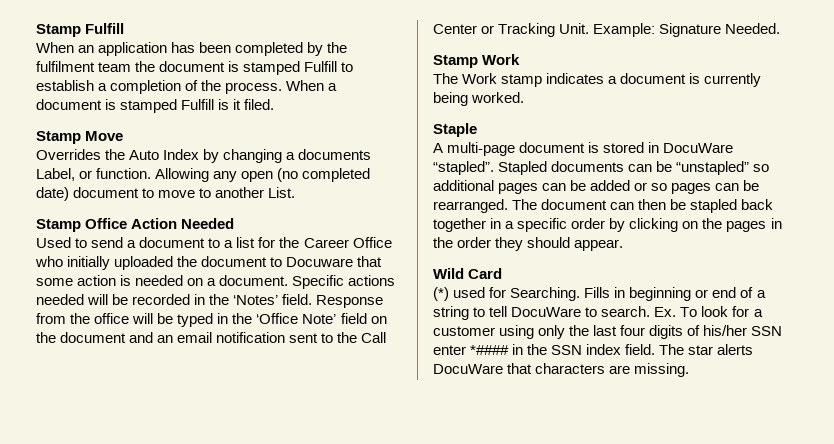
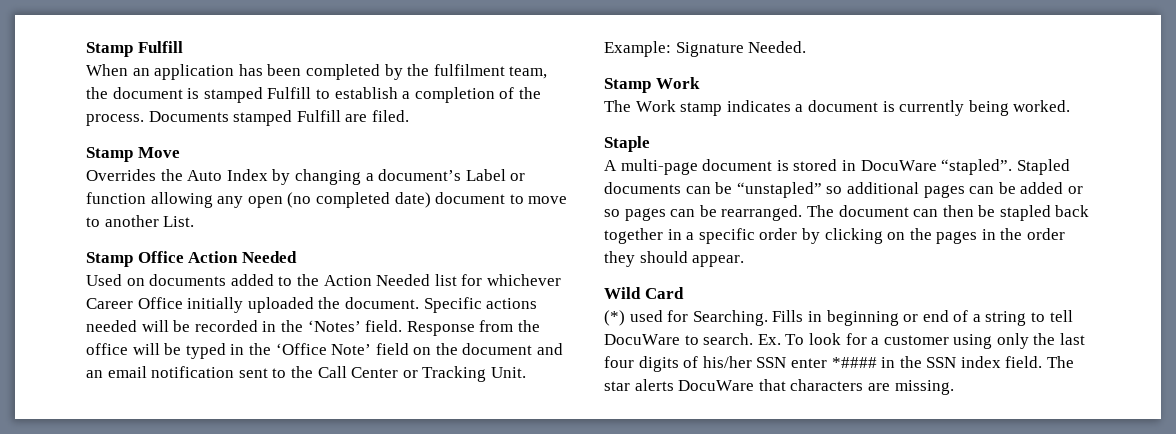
- When an application has been completed by the fulfilment team the document is stamped Fulfill to establish a completion of the process.
+ When an application has been completed by the fulfilment team, the document is stamped Fulfill to establish a completion of the process.
- When a document is stamped Fulfill is it filed.
+ Documents stamped Fulfill are filed.
- Overrides the Auto Index by changing a documents Label, or function. Allowing any open (no completed date) document to move to another List.
+ Overrides the Auto Index by changing a document’s Label or function allowing any open (no completed date) document to move to another List.
- Used to send a document to a list for the Career Office who initially uploaded the document to Docuware that some action is needed on a document.
+ Used on documents added to the Action Needed list for whichever Career Office initially uploaded the document.

